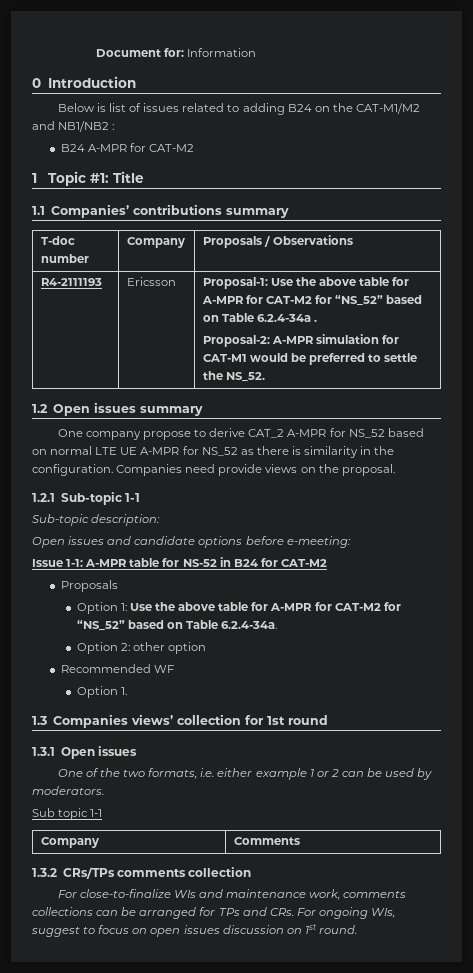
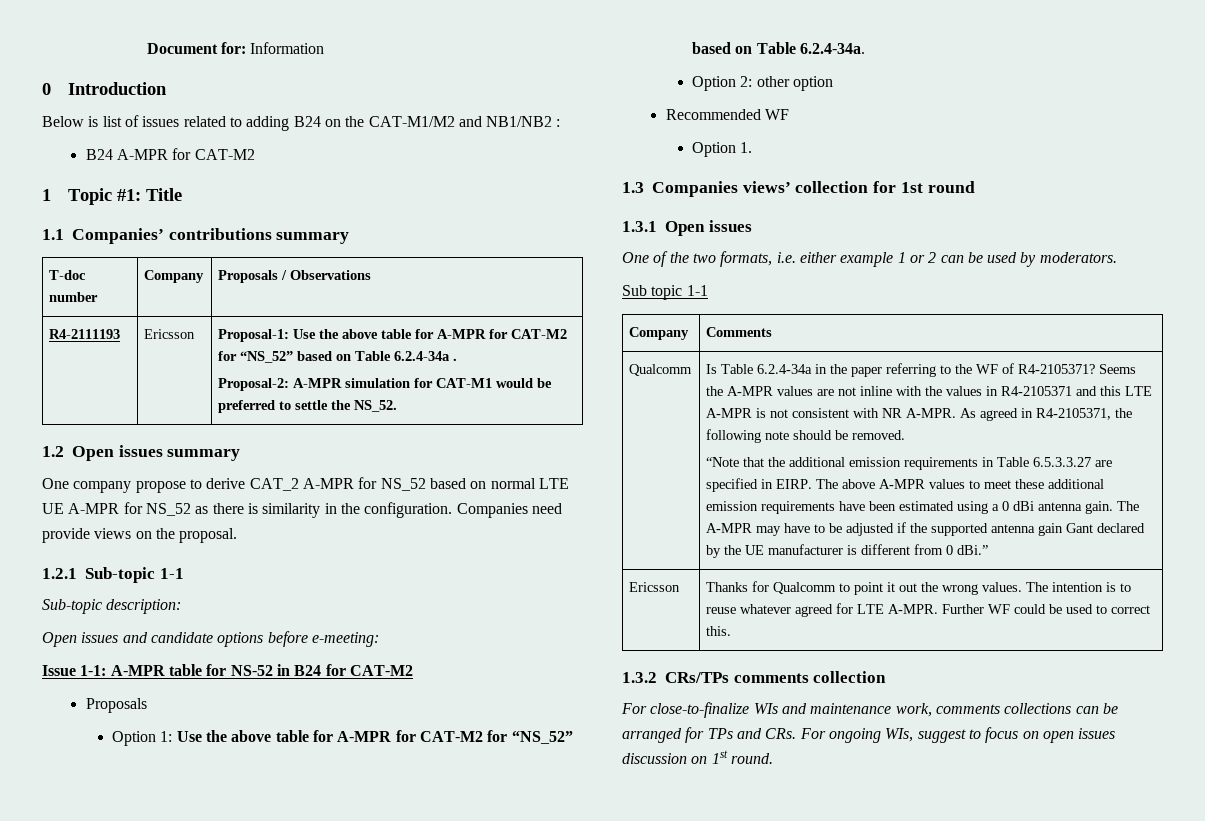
+ Qualcomm | Is Table 6.2.4-34a in the paper referring to the WF of R4-2105371? Seems the A-MPR values are not inline with the values in R4-2105371 and this LTE A-MPR is not consistent with NR A-MPR. As agreed in R4-2105371, the following note should be removed.
+ “Note that the additional emission requirements in Table 6.5.3.3.27 are specified in EIRP. The above A-MPR values to meet these additional emission requirements have been estimated using a 0 dBi antenna gain. The A-MPR may have to be adjusted if the supported antenna gain Gant declared by the UE manufacturer is different from 0 dBi.”
+ Ericsson | Thanks for Qualcomm to point it out the wrong values. The intention is to reuse whatever agreed for LTE A-MPR. Further WF could be used to correct this.

